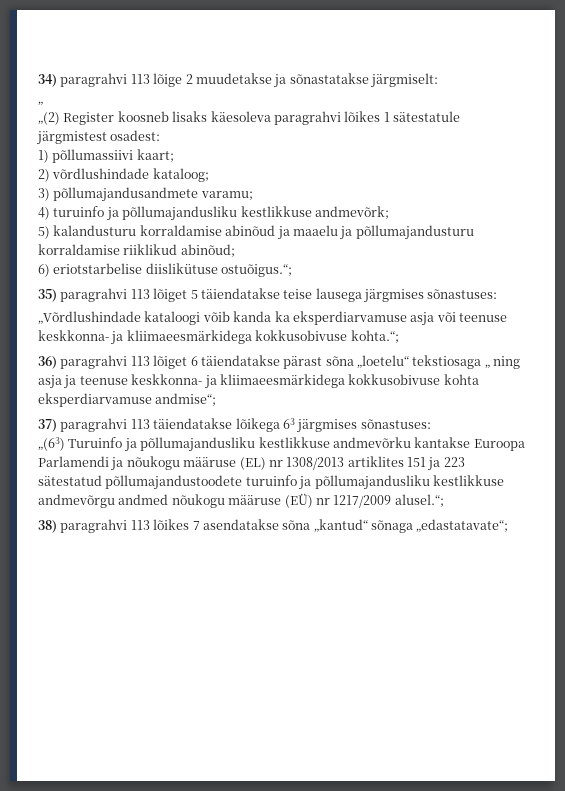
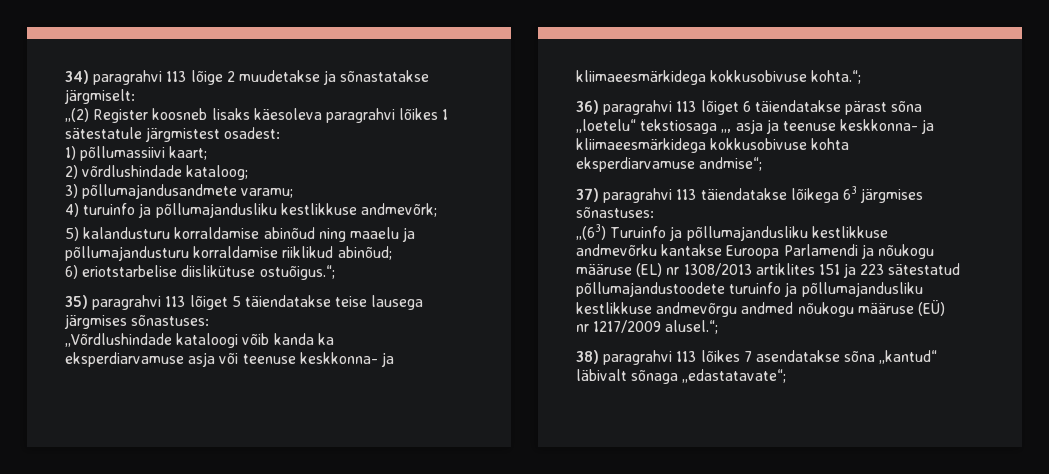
  34) paragrahvi 113 lõige 2 muudetakse ja sõnastatakse järgmiselt:
- „
- 5) kalandusturu korraldamise abinõud ja maaelu ja põllumajandusturu korraldamise riiklikud abinõud;
+ 5) kalandusturu korraldamise abinõud ning maaelu ja põllumajandusturu korraldamise riiklikud abinõud;
- 36) paragrahvi 113 lõiget 6 täiendatakse pärast sõna „loetelu“ tekstiosaga „ ning asja ja teenuse keskkonna- ja kliimaeesmärkidega kokkusobivuse kohta eksperdiarvamuse andmise“;
+ 36) paragrahvi 113 lõiget 6 täiendatakse pärast sõna „loetelu“ tekstiosaga „, asja ja teenuse keskkonna- ja kliimaeesmärkidega kokkusobivuse kohta eksperdiarvamuse andmise“;
- 38) paragrahvi 113 lõikes 7 asendatakse sõna „kantud“ sõnaga „edastatavate“;
+ 38) paragrahvi 113 lõikes 7 asendatakse sõna „kantud“ läbivalt sõnaga „edastatavate“;

